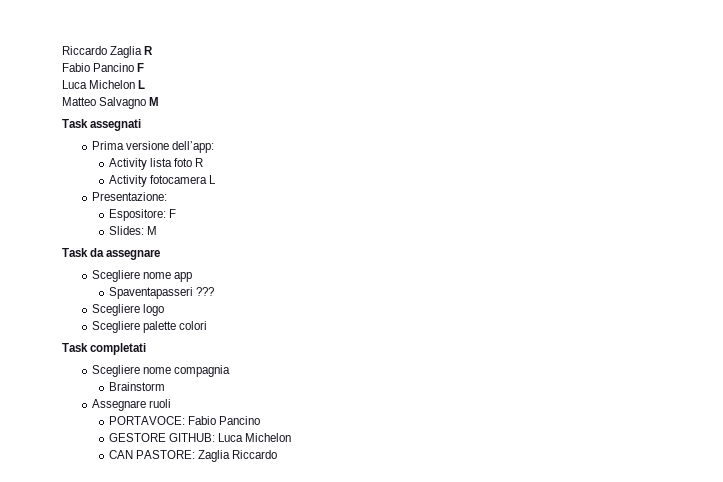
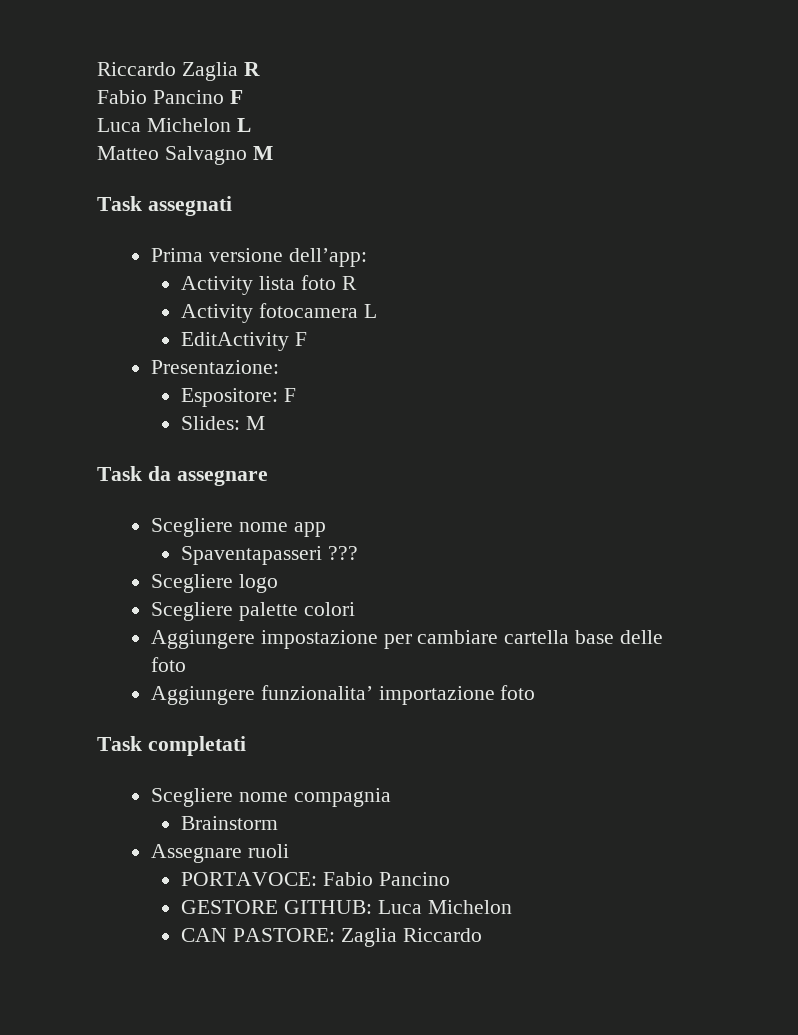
+ EditActivity F
+ Aggiungere impostazione per cambiare cartella base delle foto
+ Aggiungere funzionalita’ importazione foto

